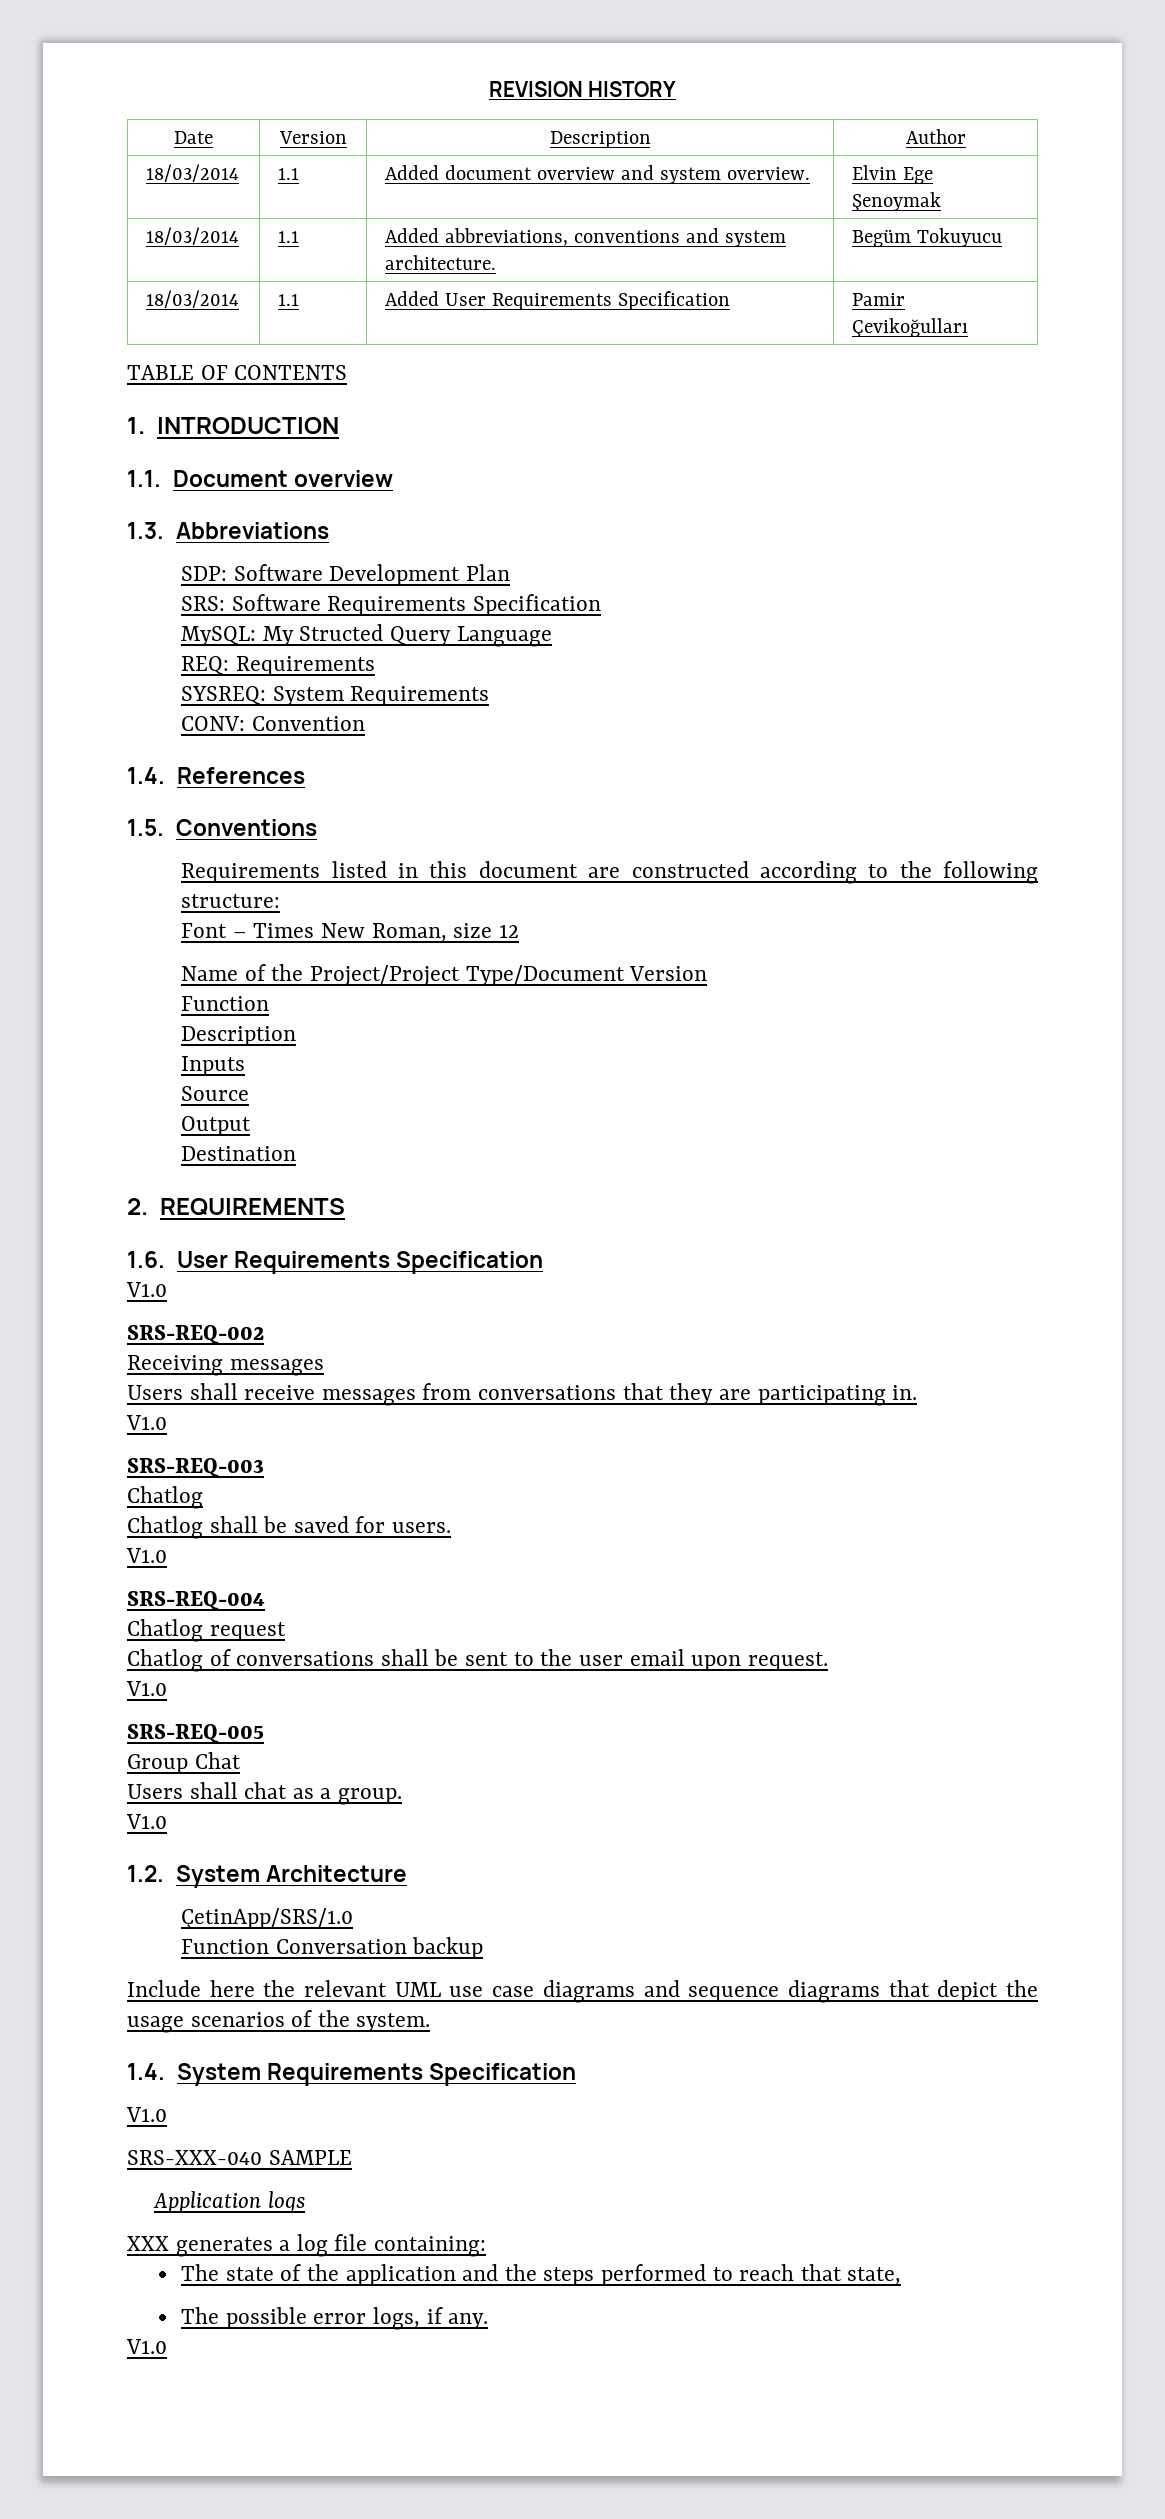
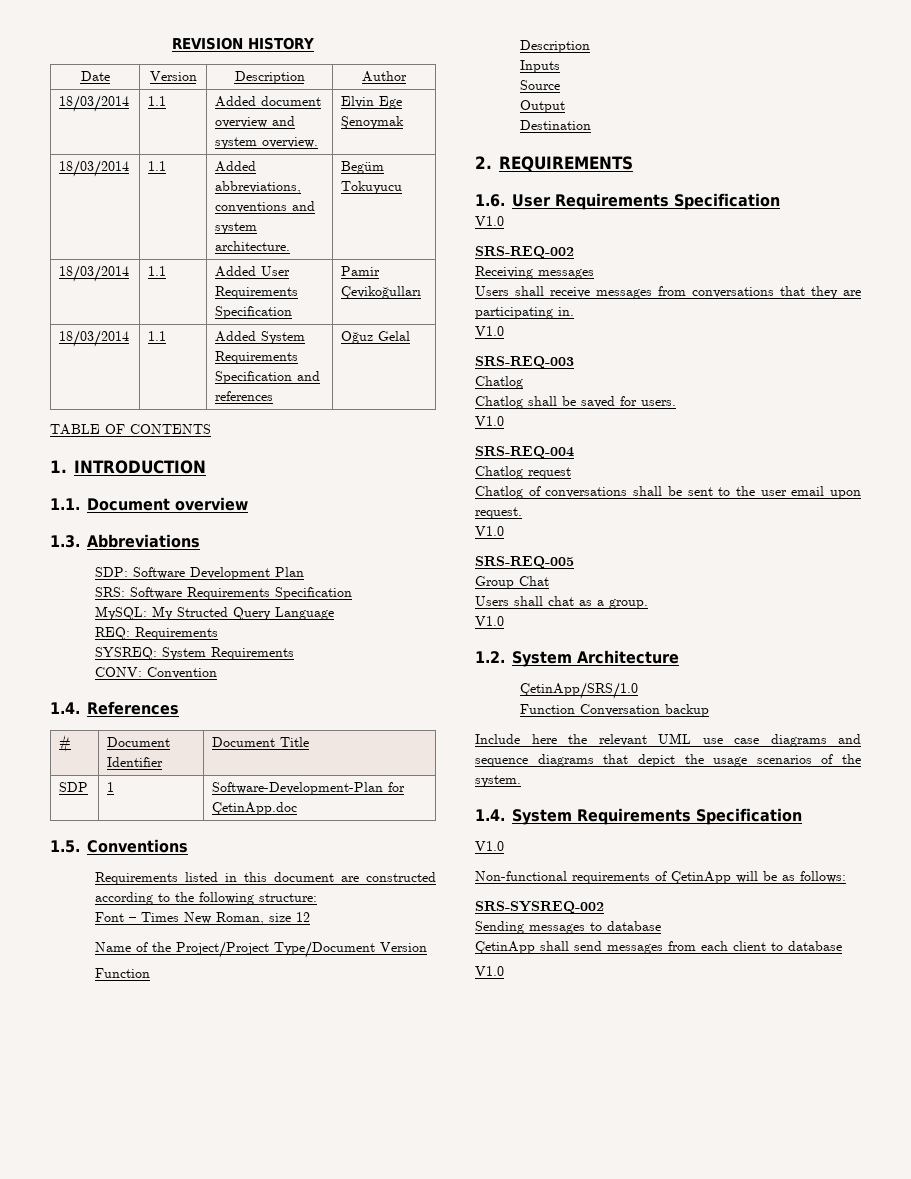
+ 18/03/2014 | 1.1 | Added System Requirements Specification and references | Oğuz Gelal
+ # | Document Identifier | Document Title
+ SDP | 1 | Software-Development-Plan for ÇetinApp.doc
- SRS-XXX-040 SAMPLE
- Application logs
- XXX generates a log file containing:
- The state of the application and the steps performed to reach that state,
- The possible error logs, if any.
+ Non-functional requirements of ÇetinApp will be as follows:
+ SRS-SYSREQ-002
+ Sending messages to database
+ ÇetinApp shall send messages from each client to database

